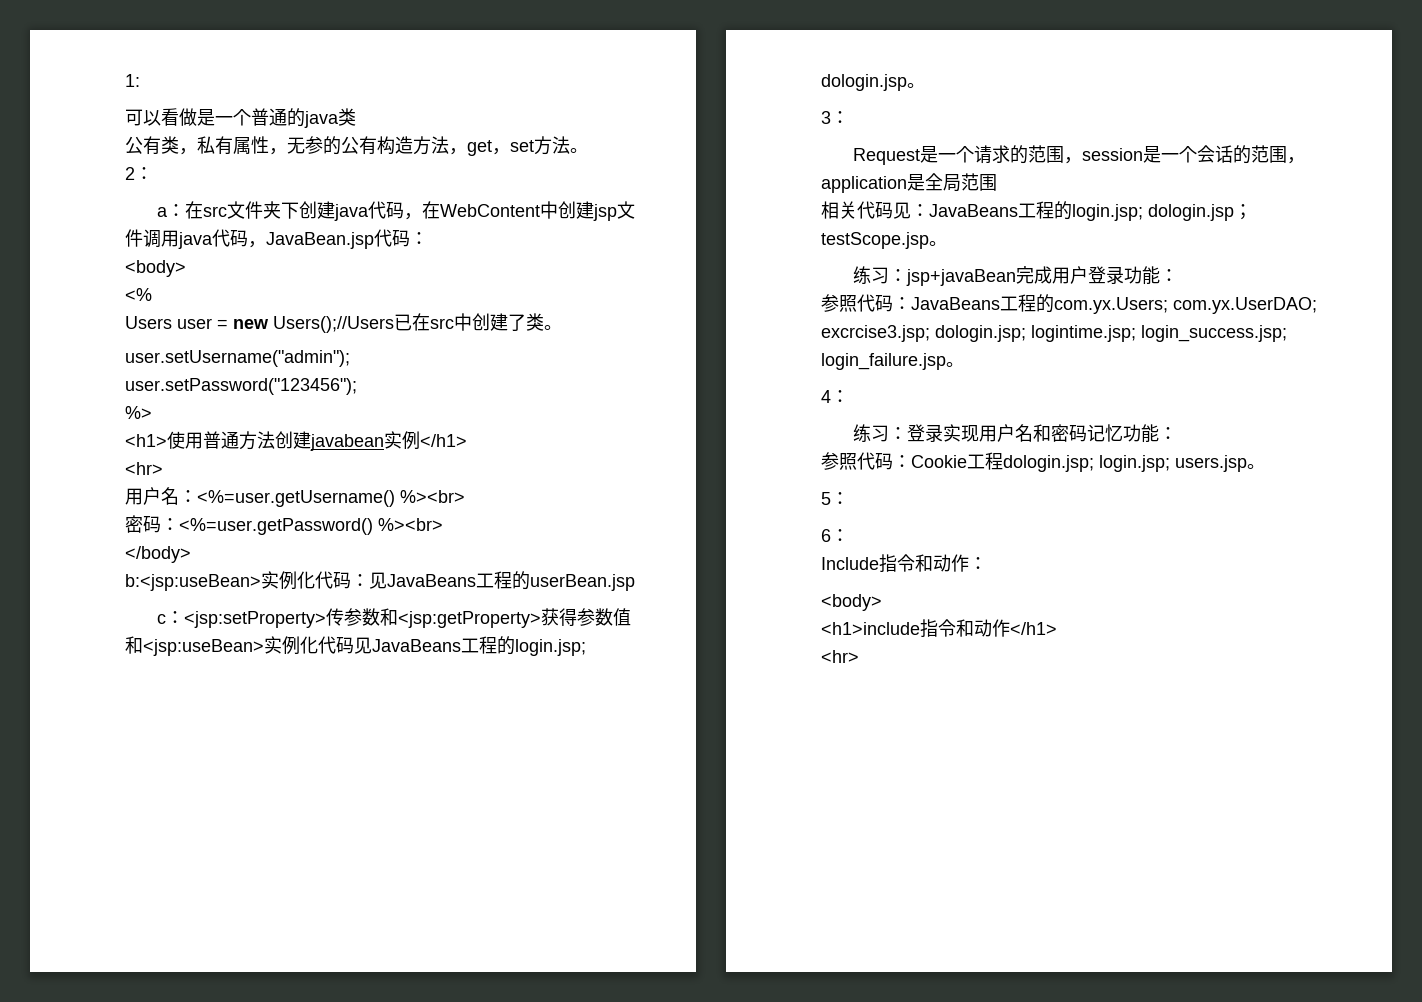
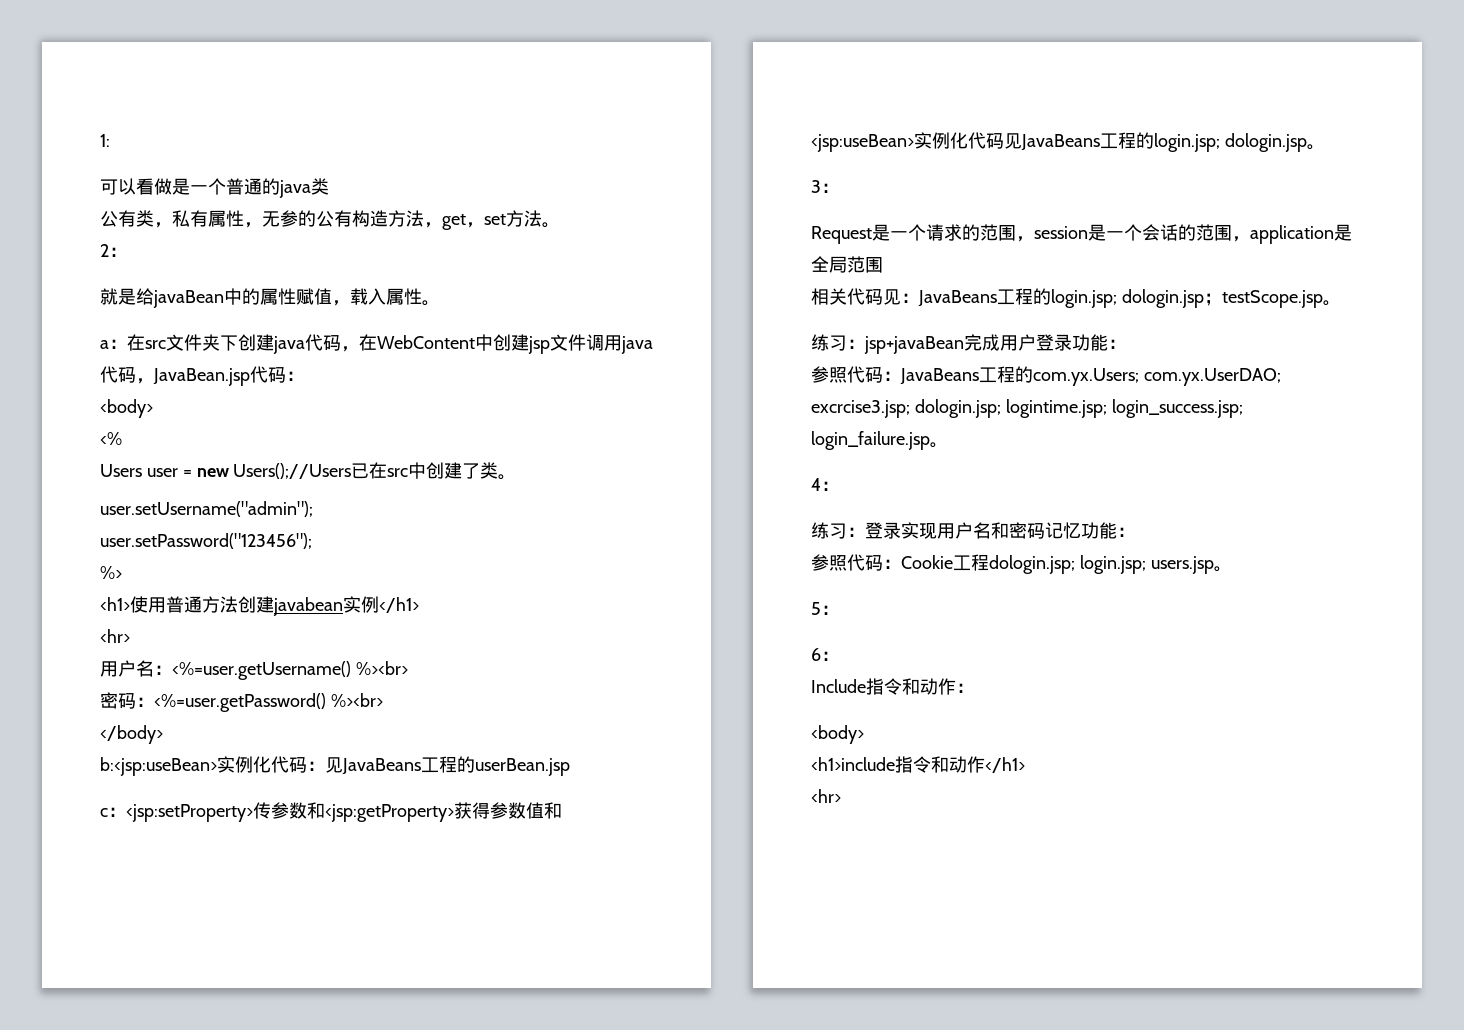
+ 就是给javaBean中的属性赋值，载入属性。

